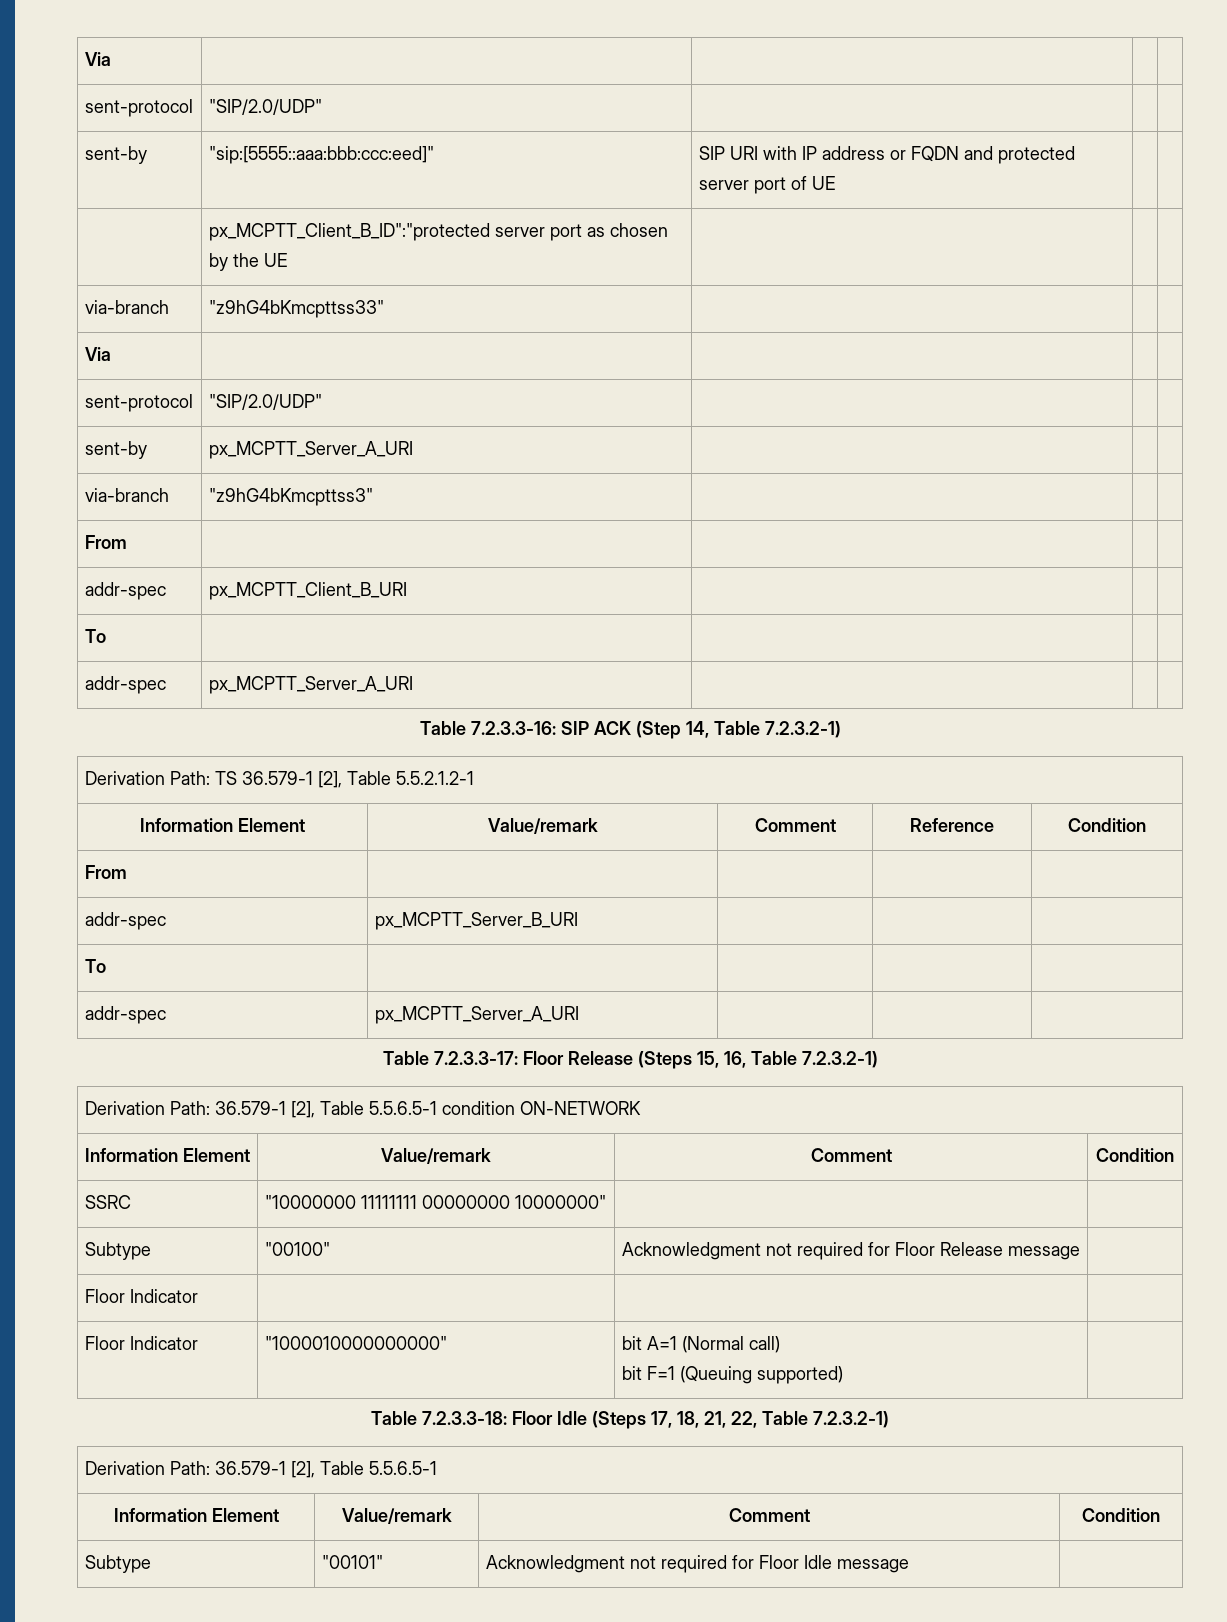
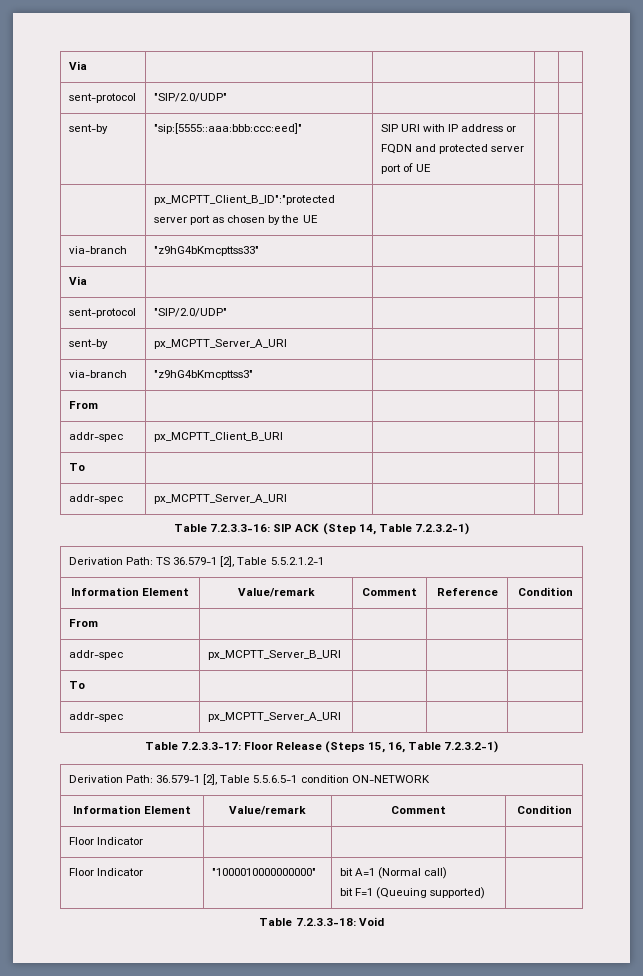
- SSRC | "10000000 11111111 00000000 10000000" | |
- Subtype | "00100" | Acknowledgment not required for Floor Release message |
- Table 7.2.3.3-18: Floor Idle (Steps 17, 18, 21, 22, Table 7.2.3.2-1)
- Derivation Path: 36.579-1 [2], Table 5.5.6.5-1
- Information Element | Value/remark | Comment | Condition
- Subtype | "00101" | Acknowledgment not required for Floor Idle message |
+ Table 7.2.3.3-18: Void

